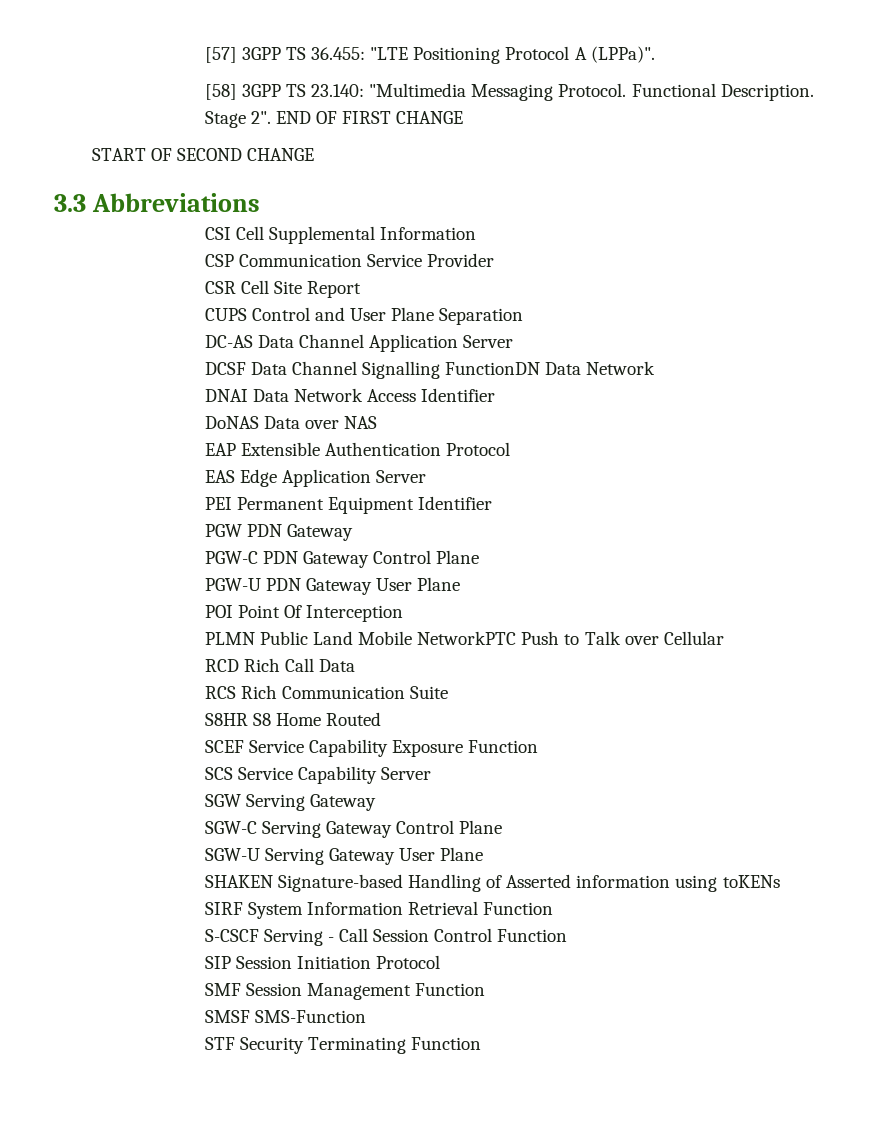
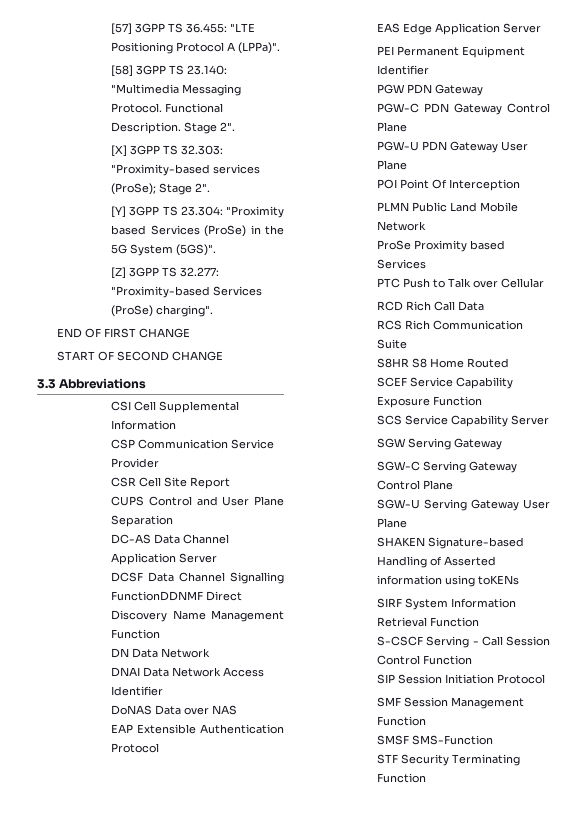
- Functional Description. Stage 2". END OF FIRST CHANGE
+ Functional Description. Stage 2".
+ [X] 3GPP TS 32.303: "Proximity-based services (ProSe); Stage 2".
+ [Y] 3GPP TS 23.304: "Proximity based Services (ProSe) in the 5G System (5GS)".
+ [Z] 3GPP TS 32.277: "Proximity-based Services (ProSe) charging".
+ END OF FIRST CHANGE
- DCSF Data Channel Signalling FunctionDN Data Network
+ DCSF Data Channel Signalling FunctionDDNMF Direct Discovery Name Management Function
+ DN Data Network
- PLMN Public Land Mobile NetworkPTC Push to Talk over Cellular
+ PLMN Public Land Mobile Network
+ ProSe Proximity based Services
+ PTC Push to Talk over Cellular

